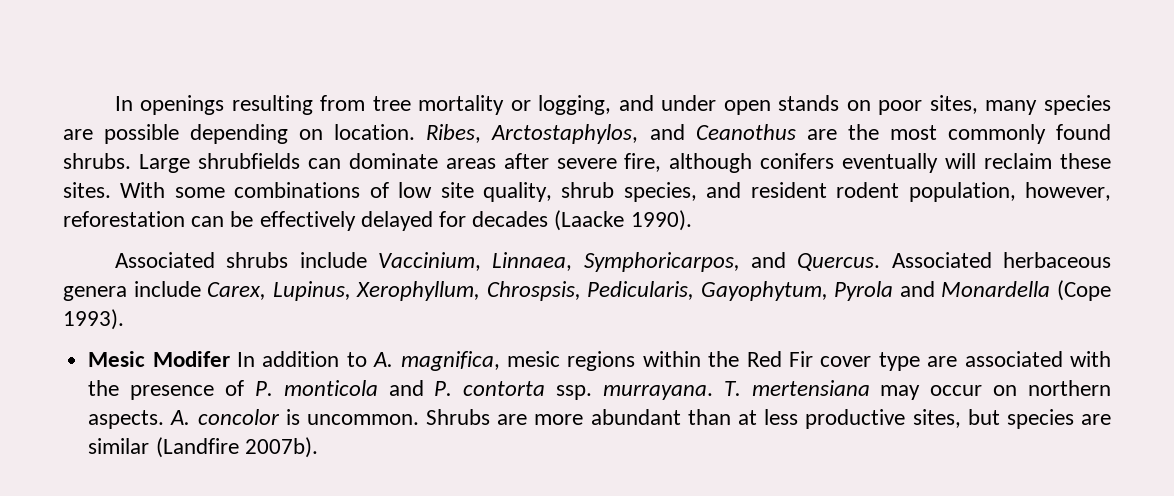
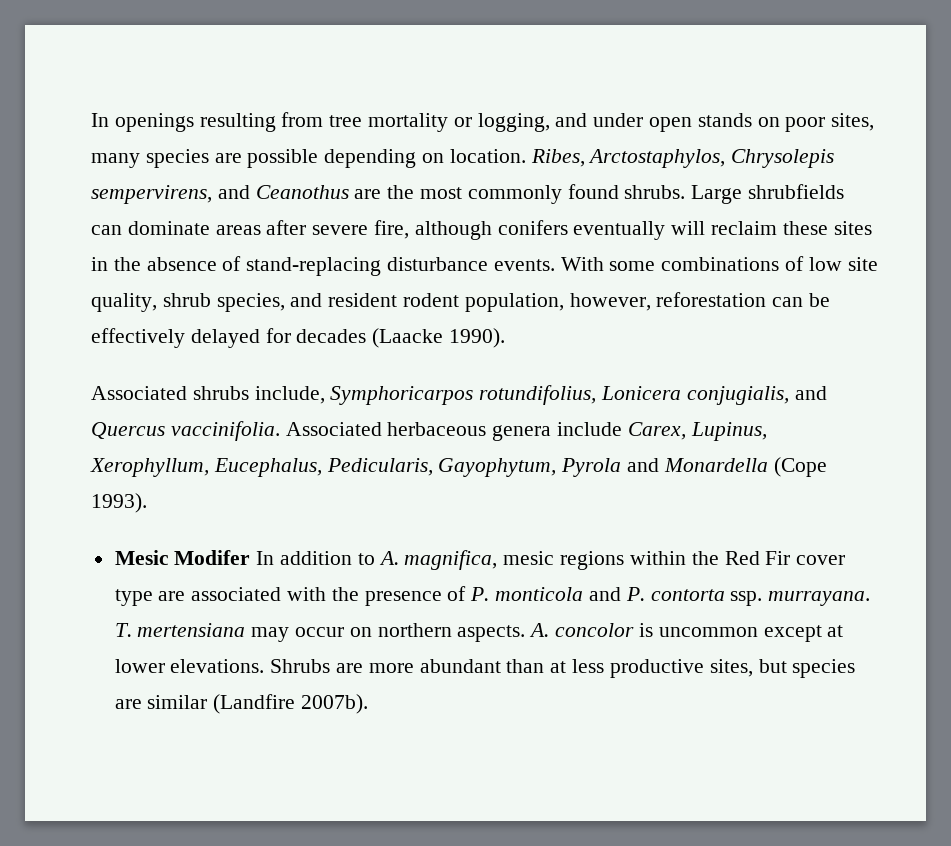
- Ribes, Arctostaphylos, and Ceanothus are the most commonly found shrubs.
+ Ribes, Arctostaphylos, Chrysolepis sempervirens, and Ceanothus are the most commonly found shrubs.
- Large shrubfields can dominate areas after severe fire, although conifers eventually will reclaim these sites.
+ Large shrubfields can dominate areas after severe fire, although conifers eventually will reclaim these sites in the absence of stand-replacing disturbance events.
- Associated shrubs include Vaccinium, Linnaea, Symphoricarpos, and Quercus.
+ Associated shrubs include, Symphoricarpos rotundifolius, Lonicera conjugialis, and Quercus vaccinifolia.
- Associated herbaceous genera include Carex, Lupinus, Xerophyllum, Chrospsis, Pedicularis, Gayophytum, Pyrola and Monardella (Cope 1993).
+ Associated herbaceous genera include Carex, Lupinus, Xerophyllum, Eucephalus, Pedicularis, Gayophytum, Pyrola and Monardella (Cope 1993).
- A. concolor is uncommon.
+ A. concolor is uncommon except at lower elevations.

